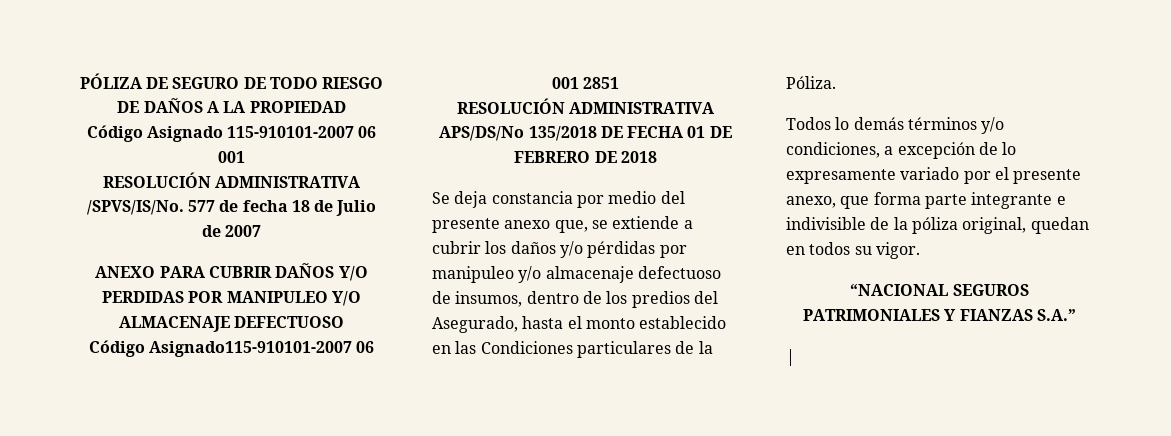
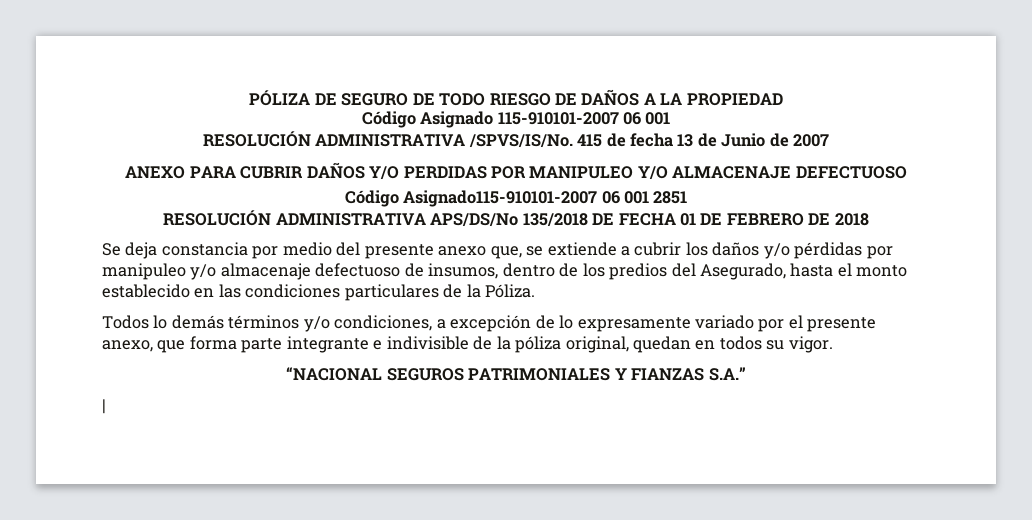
- 577 de fecha 18 de Julio de 2007
+ 415 de fecha 13 de Junio de 2007
- Se deja constancia por medio del presente anexo que, se extiende a cubrir los daños y/o pérdidas por manipuleo y/o almacenaje defectuoso de insumos, dentro de los predios del Asegurado, hasta el monto establecido en las Condiciones particulares de la Póliza.
+ Se deja constancia por medio del presente anexo que, se extiende a cubrir los daños y/o pérdidas por manipuleo y/o almacenaje defectuoso de insumos, dentro de los predios del Asegurado, hasta el monto establecido en las condiciones particulares de la Póliza.

